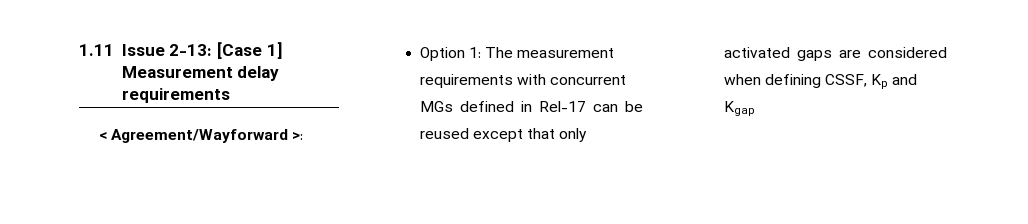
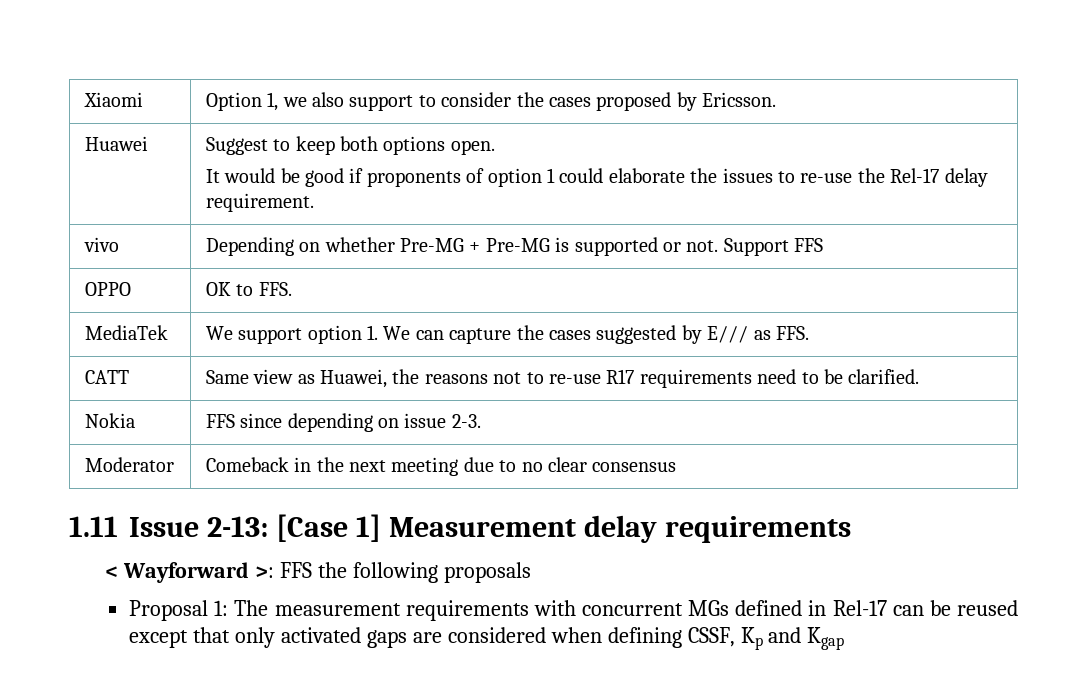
+ Xiaomi | Option 1, we also support to consider the cases proposed by Ericsson.
+ Huawei | Suggest to keep both options open.
+ It would be good if proponents of option 1 could elaborate the issues to re-use the Rel-17 delay requirement.
+ vivo | Depending on whether Pre-MG + Pre-MG is supported or not. Support FFS
+ OPPO | OK to FFS.
+ MediaTek | We support option 1. We can capture the cases suggested by E/// as FFS.
+ CATT | Same view as Huawei, the reasons not to re-use R17 requirements need to be clarified.
+ Nokia | FFS since depending on issue 2-3.
+ Moderator | Comeback in the next meeting due to no clear consensus
- < Agreement/Wayforward >:
- Option 1: The measurement requirements with concurrent MGs defined in Rel-17 can be reused except that only activated gaps are considered when defining CSSF, Kp and Kgap
+ < Wayforward >: FFS the following proposals
+ Proposal 1: The measurement requirements with concurrent MGs defined in Rel-17 can be reused except that only activated gaps are considered when defining CSSF, Kp and Kgap

